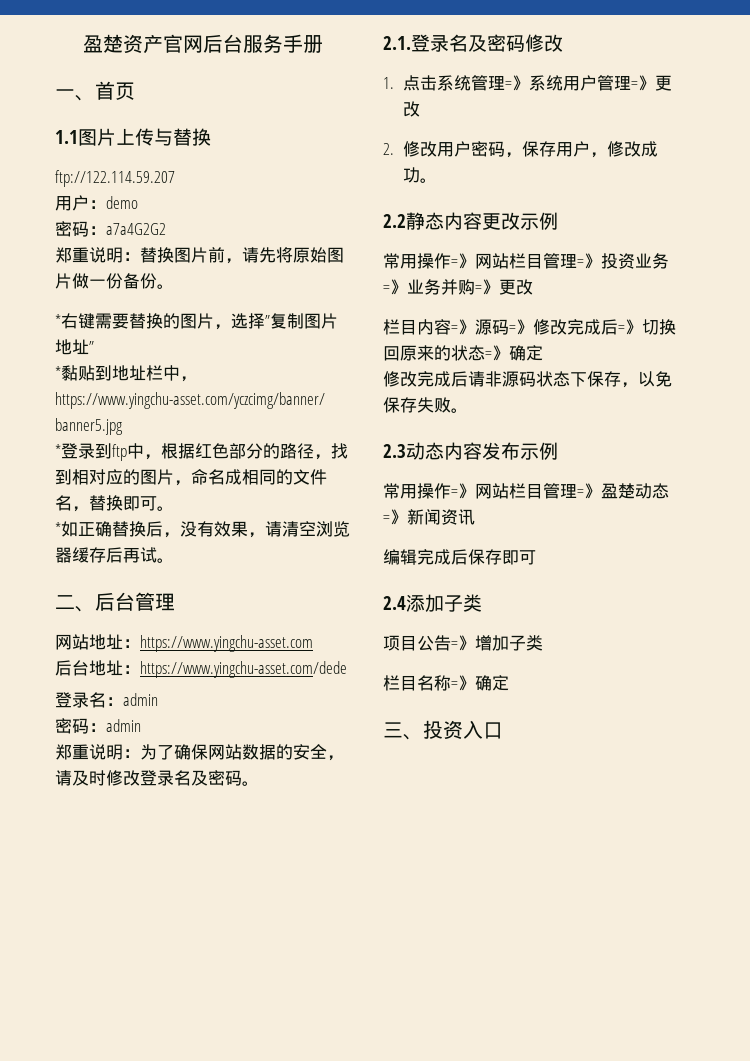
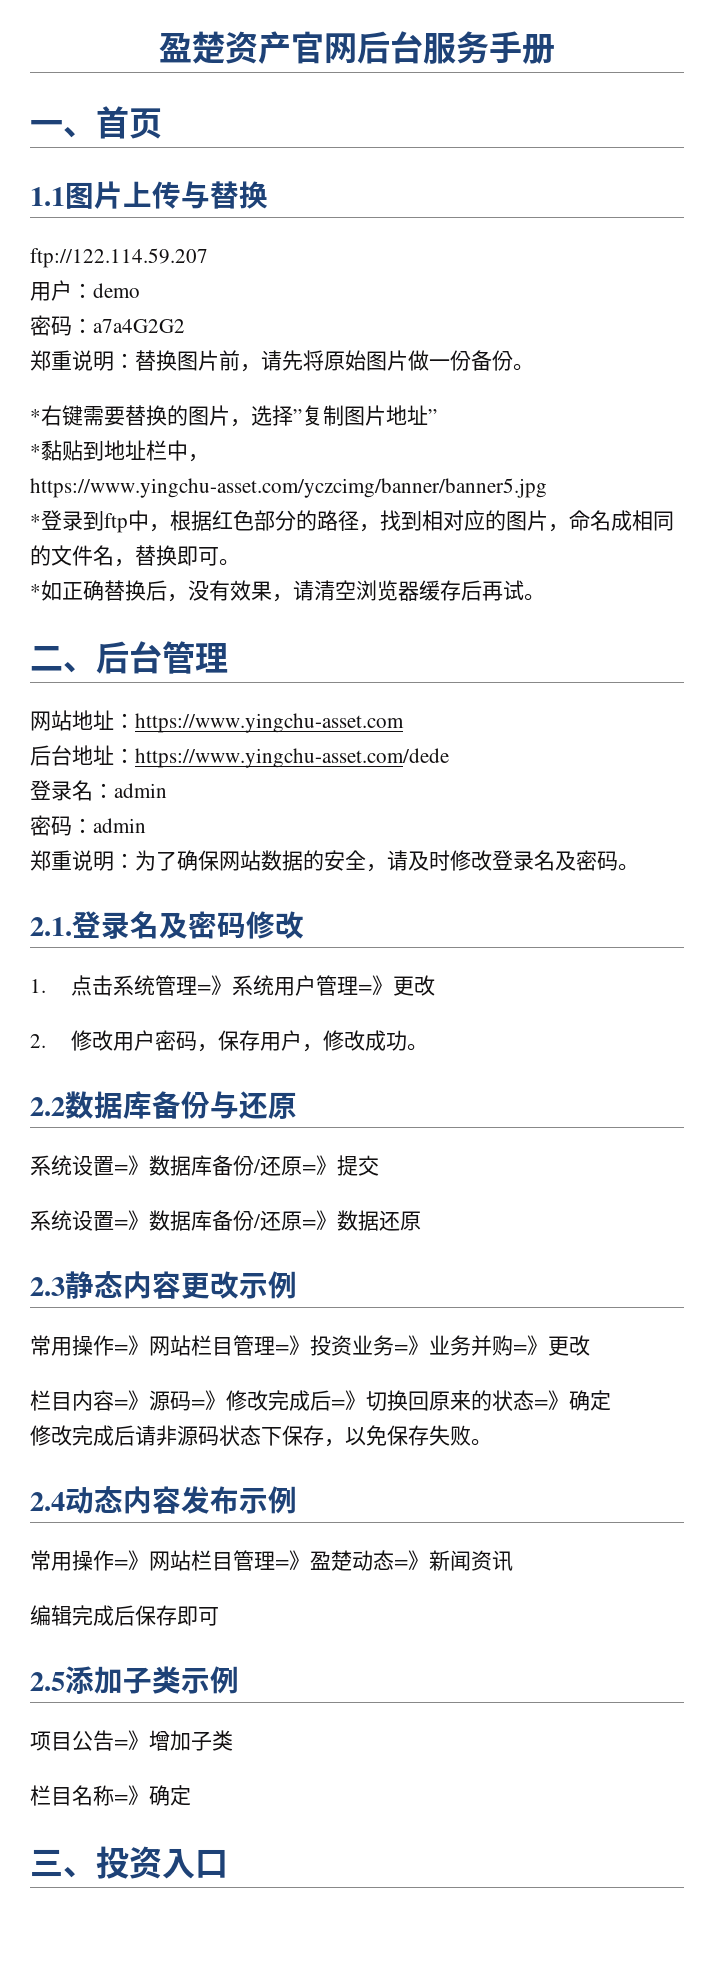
- 2.2静态内容更改示例
+ 2.2数据库备份与还原
+ 系统设置=》数据库备份/还原=》提交
+ 系统设置=》数据库备份/还原=》数据还原
+ 2.3静态内容更改示例
- 2.3动态内容发布示例
+ 2.4动态内容发布示例
- 2.4添加子类
+ 2.5添加子类示例

